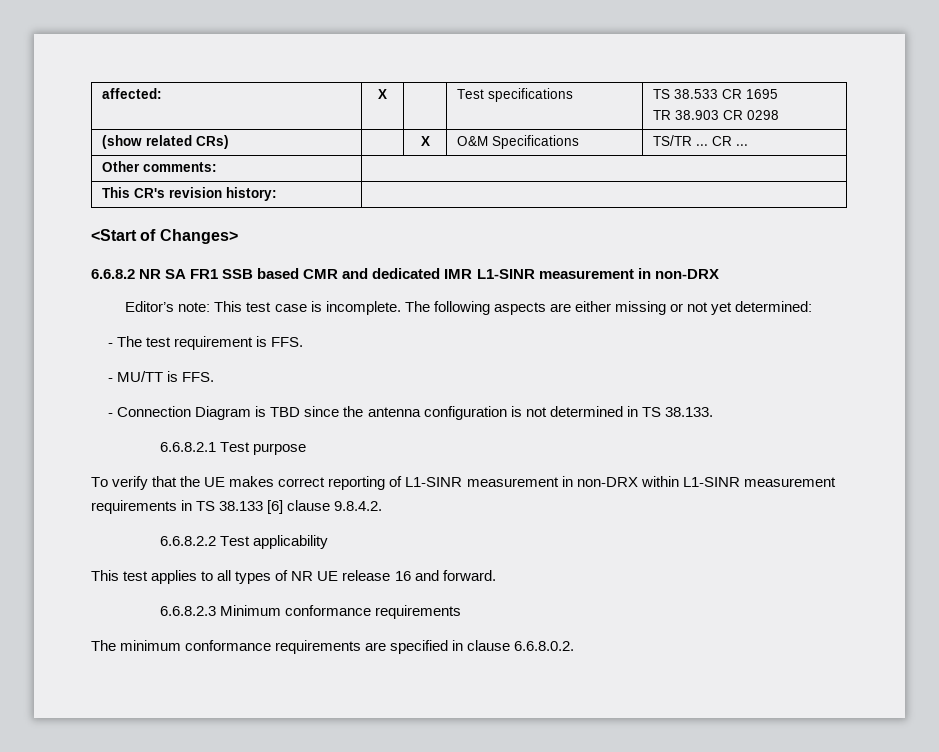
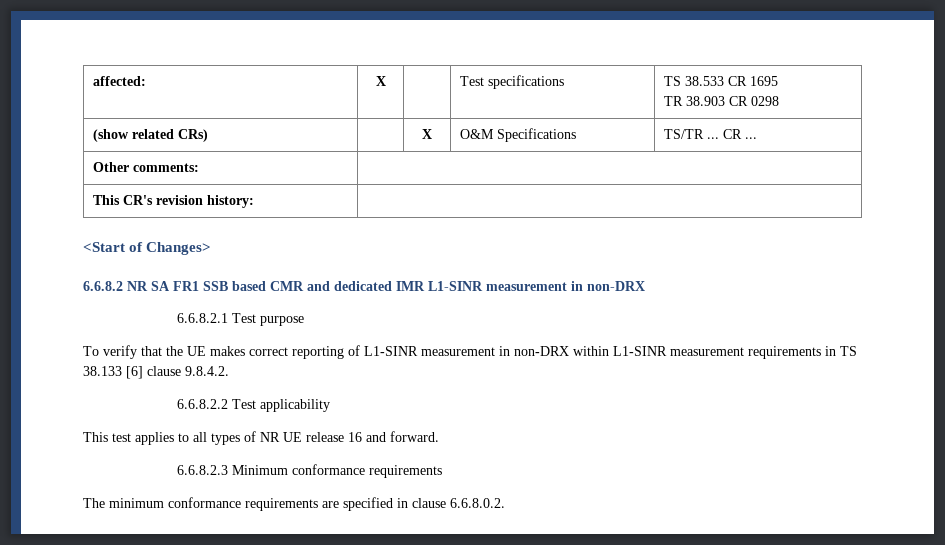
- Editor’s note: This test case is incomplete. The following aspects are either missing or not yet determined:
- - The test requirement is FFS.
- - MU/TT is FFS.
- - Connection Diagram is TBD since the antenna configuration is not determined in TS 38.133.

